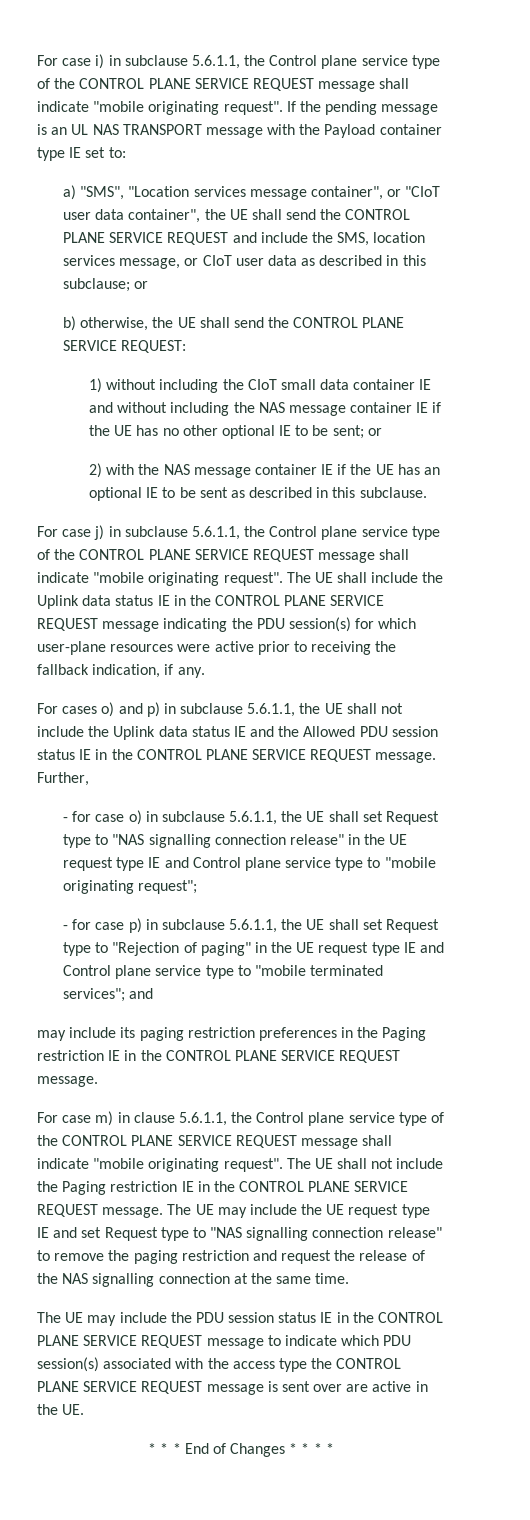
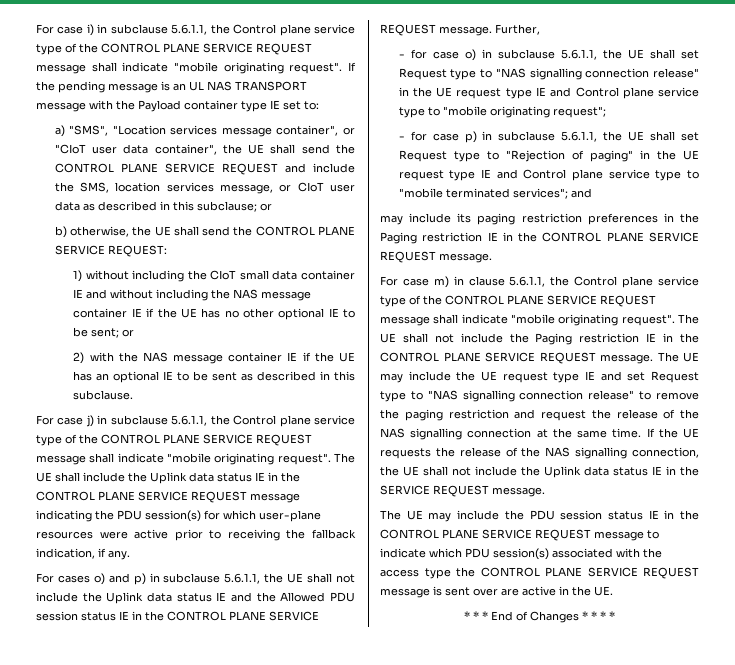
+ If the UE requests the release of the NAS signalling connection, the UE shall not include the Uplink data status IE in the SERVICE REQUEST message.

